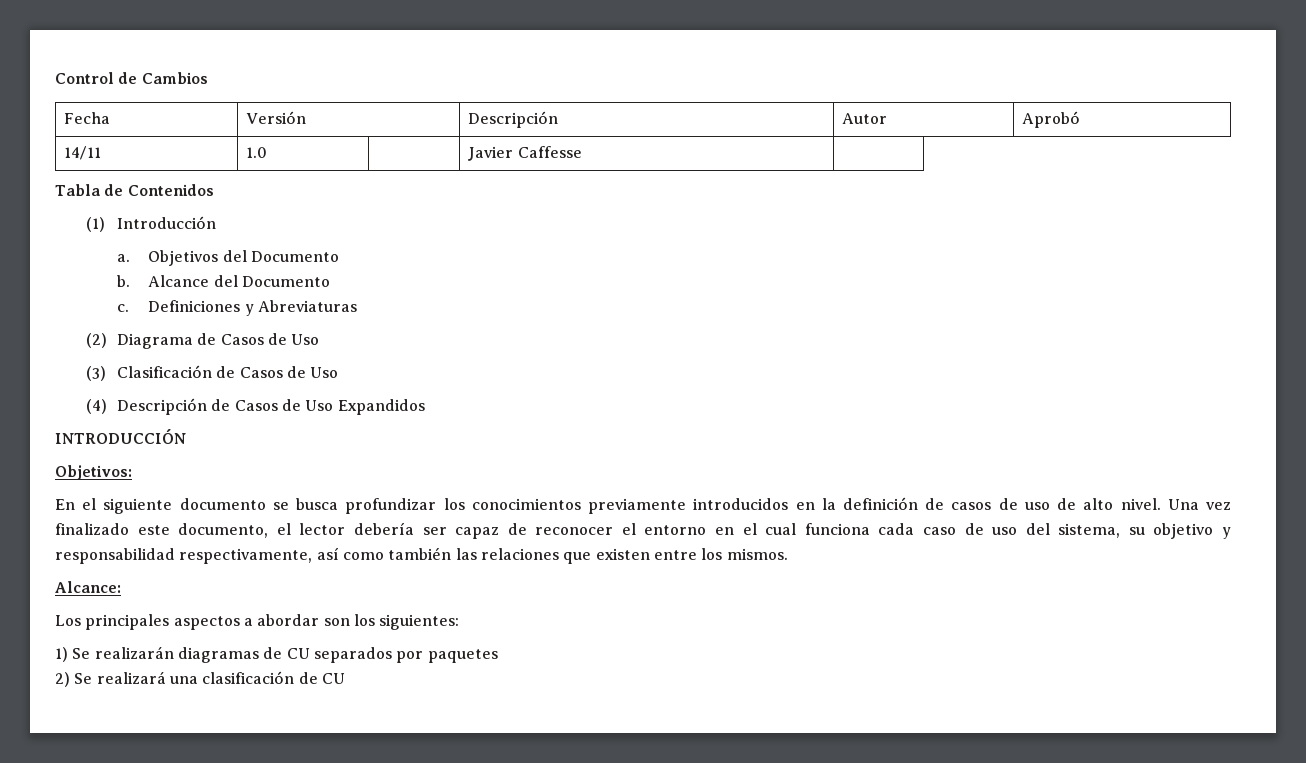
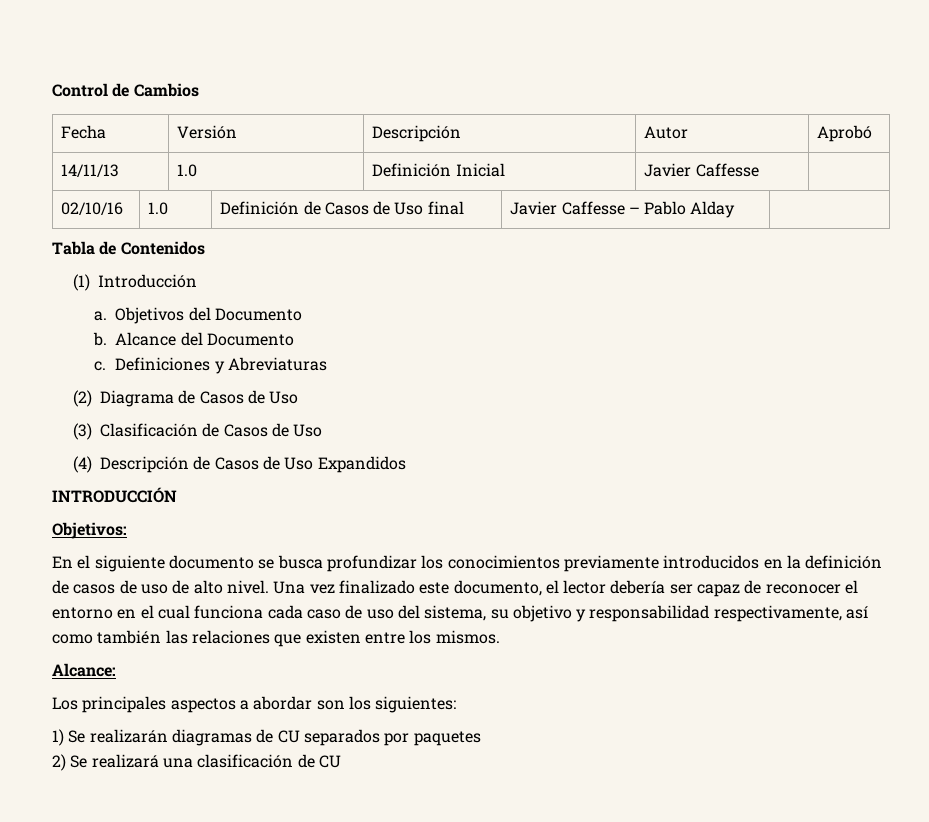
- 14/11 | 1.0 | | Javier Caffesse |
+ 14/11/13 | 1.0 | Definición Inicial | Javier Caffesse |
+ 02/10/16 | 1.0 | Definición de Casos de Uso final | Javier Caffesse – Pablo Alday |

